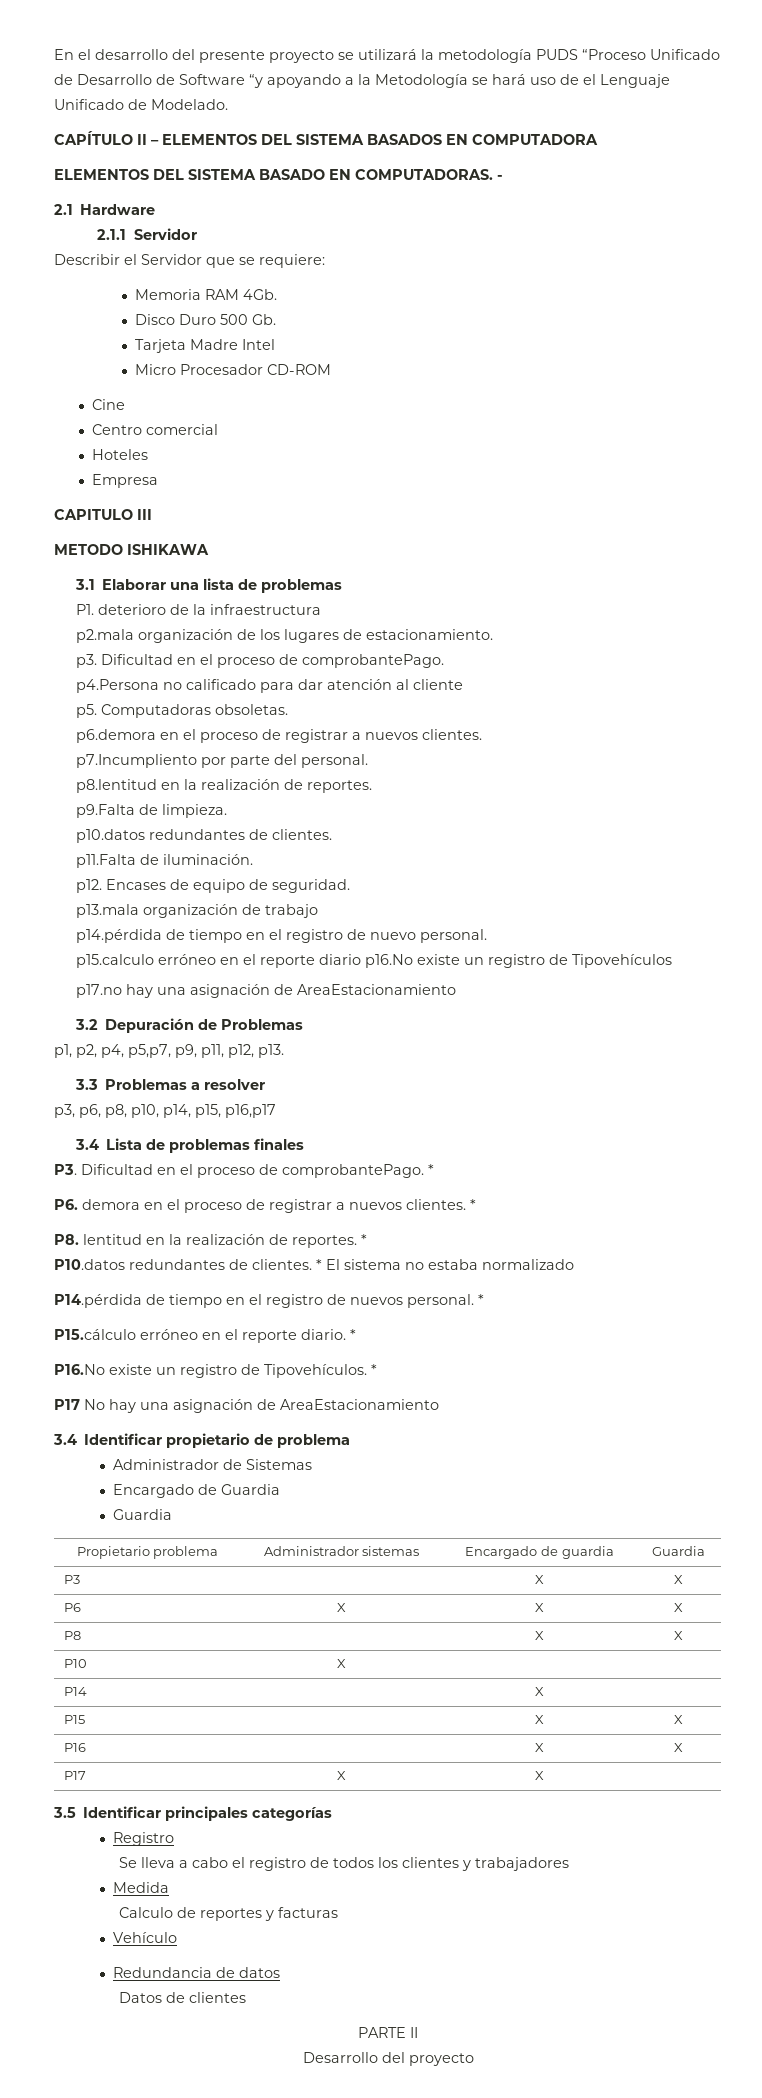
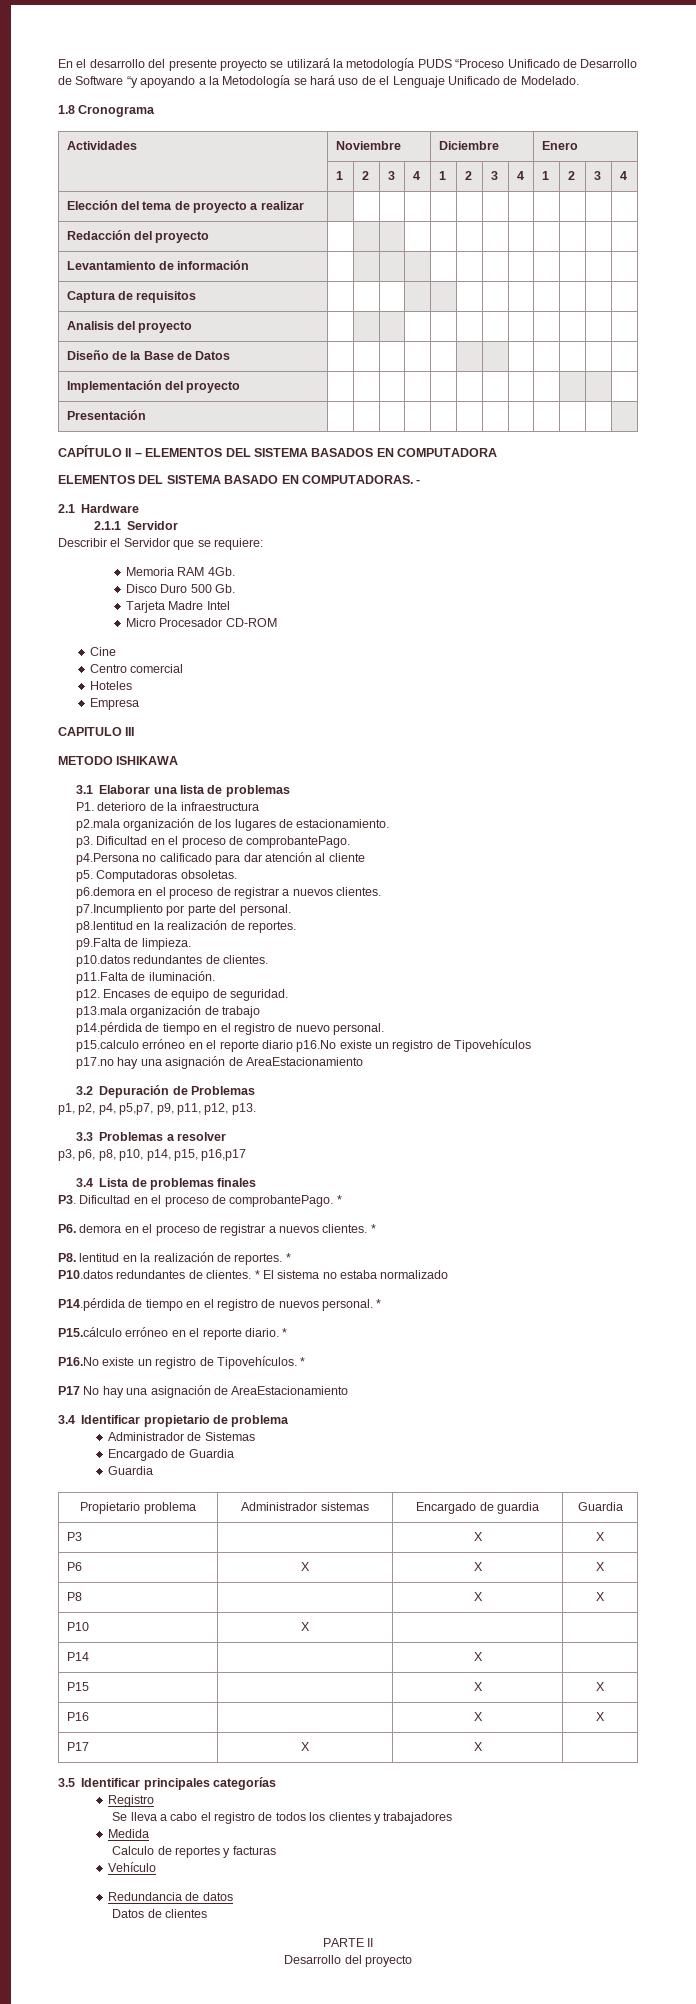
+ 1.8 Cronograma
+ Actividades | Noviembre | Diciembre | Enero
+ | 1 | 2 | 3 | 4 | 1 | 2 | 3 | 4 | 1 | 2 | 3 | 4
+ Elección del tema de proyecto a realizar | | | | | | | | | | | |
+ Redacción del proyecto | | | | | | | | | | | |
+ Levantamiento de información | | | | | | | | | | | |
+ Captura de requisitos | | | | | | | | | | | |
+ Analisis del proyecto | | | | | | | | | | | |
+ Diseño de la Base de Datos | | | | | | | | | | | |
+ Implementación del proyecto | | | | | | | | | | | |
+ Presentación | | | | | | | | | | | |

